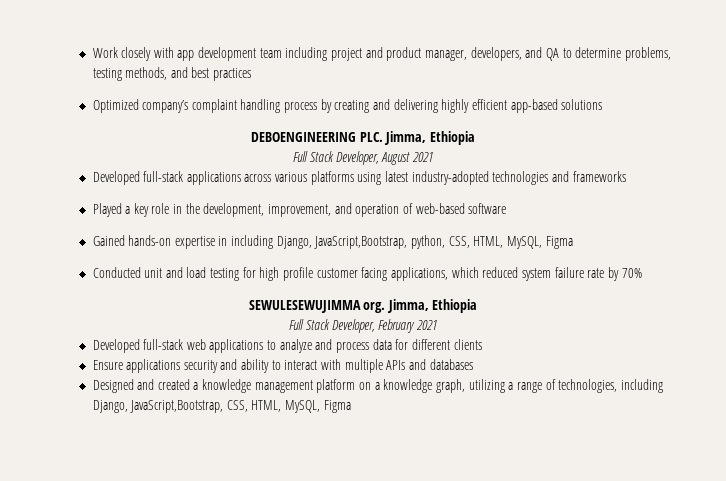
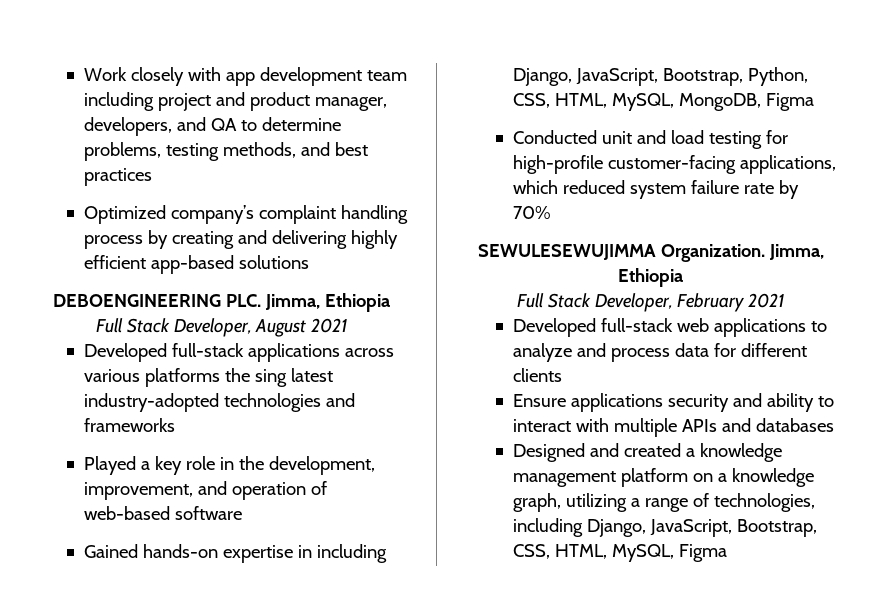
- Developed full-stack applications across various platforms using latest industry-adopted technologies and frameworks
+ Developed full-stack applications across various platforms the sing latest industry-adopted technologies and frameworks
- Gained hands-on expertise in including Django, JavaScript,Bootstrap, python, CSS, HTML, MySQL, Figma
+ Gained hands-on expertise in including Django, JavaScript, Bootstrap, Python, CSS, HTML, MySQL, MongoDB, Figma
- Conducted unit and load testing for high profile customer facing applications, which reduced system failure rate by 70%
+ Conducted unit and load testing for high-profile customer-facing applications, which reduced system failure rate by 70%
- SEWULESEWUJIMMA org.
+ SEWULESEWUJIMMA Organization.
- Designed and created a knowledge management platform on a knowledge graph, utilizing a range of technologies, including Django, JavaScript,Bootstrap, CSS, HTML, MySQL, Figma
+ Designed and created a knowledge management platform on a knowledge graph, utilizing a range of technologies, including Django, JavaScript, Bootstrap, CSS, HTML, MySQL, Figma

